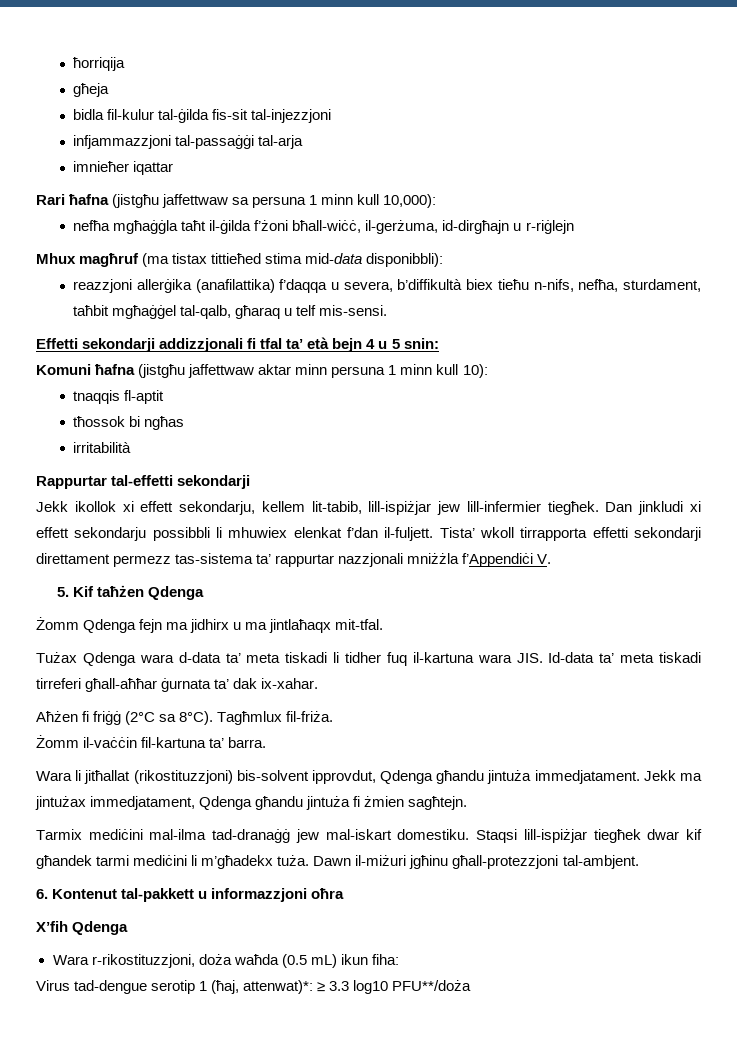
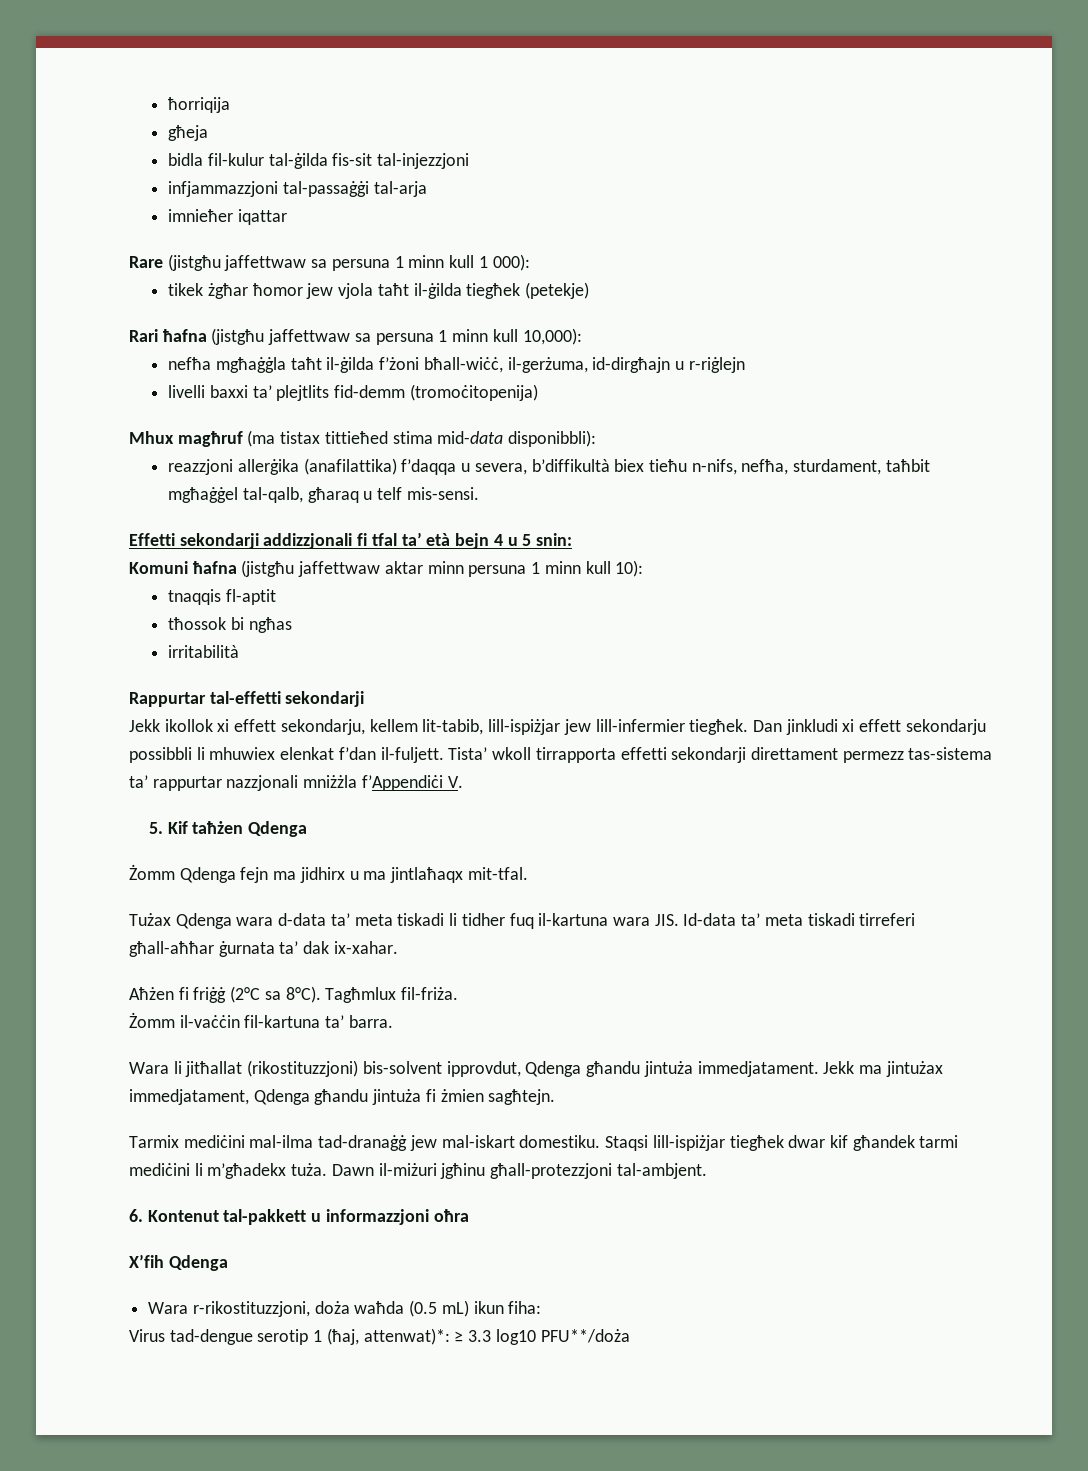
+ Rare (jistgħu jaffettwaw sa persuna 1 minn kull 1 000):
+ tikek żgħar ħomor jew vjola taħt il-ġilda tiegħek (petekje)
+ livelli baxxi ta’ plejtlits fid-demm (tromoċitopenija)

